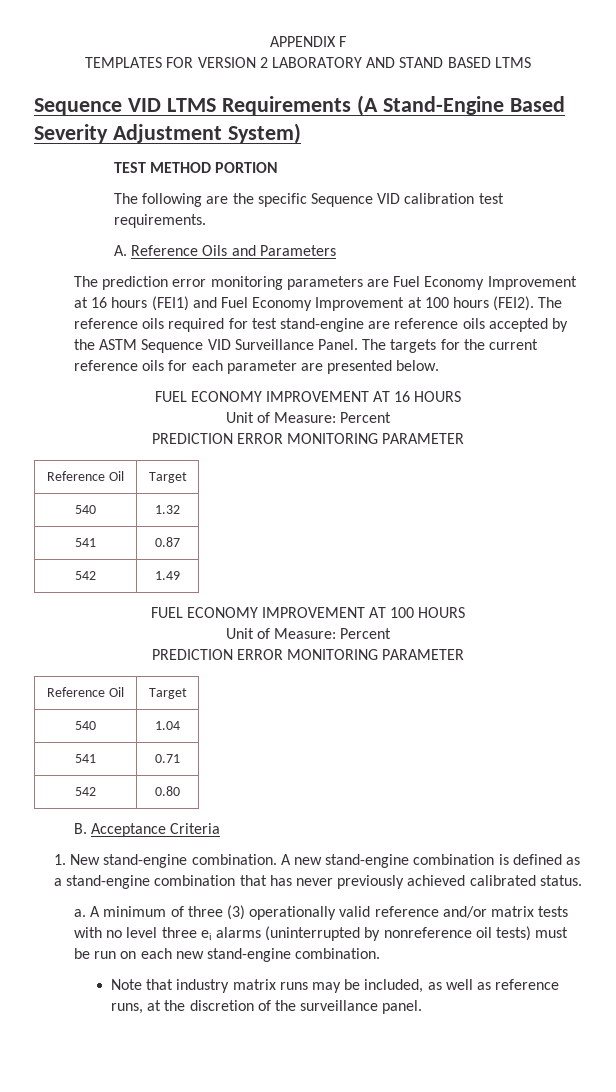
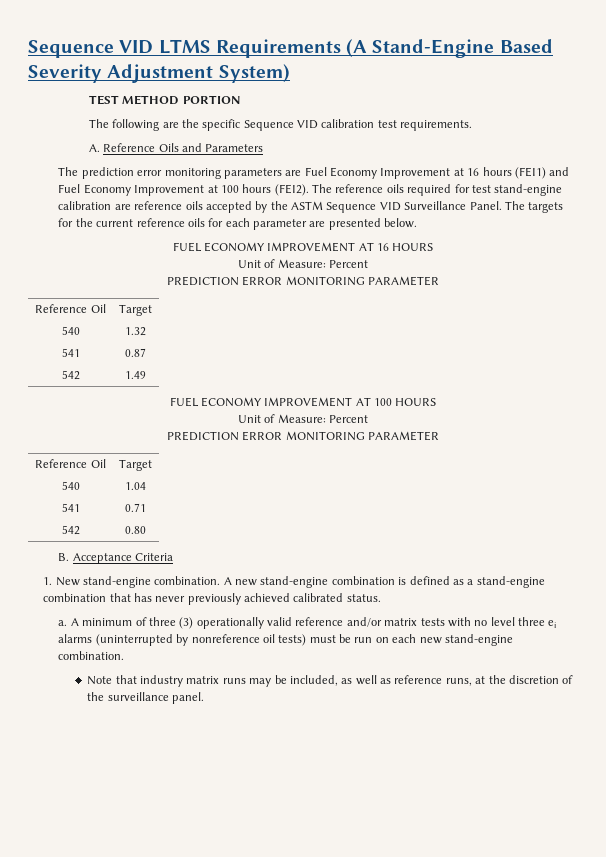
- APPENDIX F
- TEMPLATES FOR VERSION 2 LABORATORY AND STAND BASED LTMS
- The reference oils required for test stand-engine are reference oils accepted by the ASTM Sequence VID Surveillance Panel.
+ The reference oils required for test stand-engine calibration are reference oils accepted by the ASTM Sequence VID Surveillance Panel.

